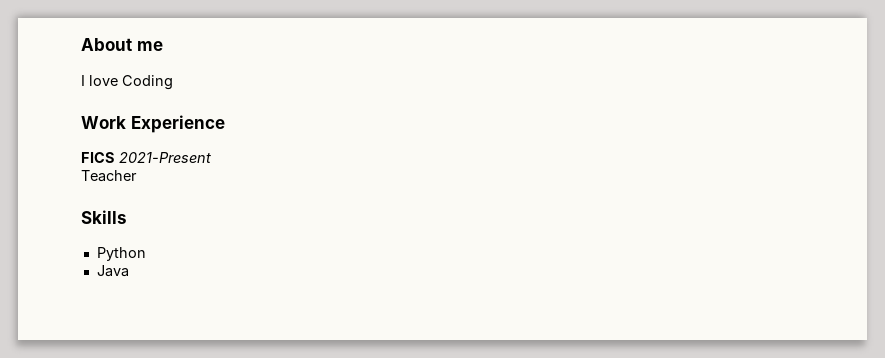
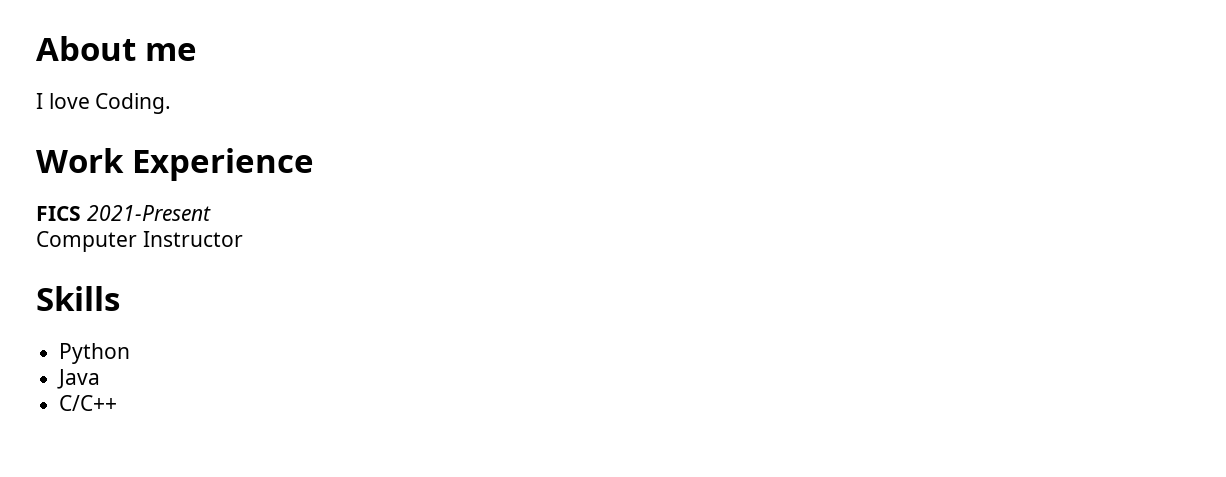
- I love Coding
+ I love Coding.
- Teacher
+ Computer Instructor
+ C/C++

